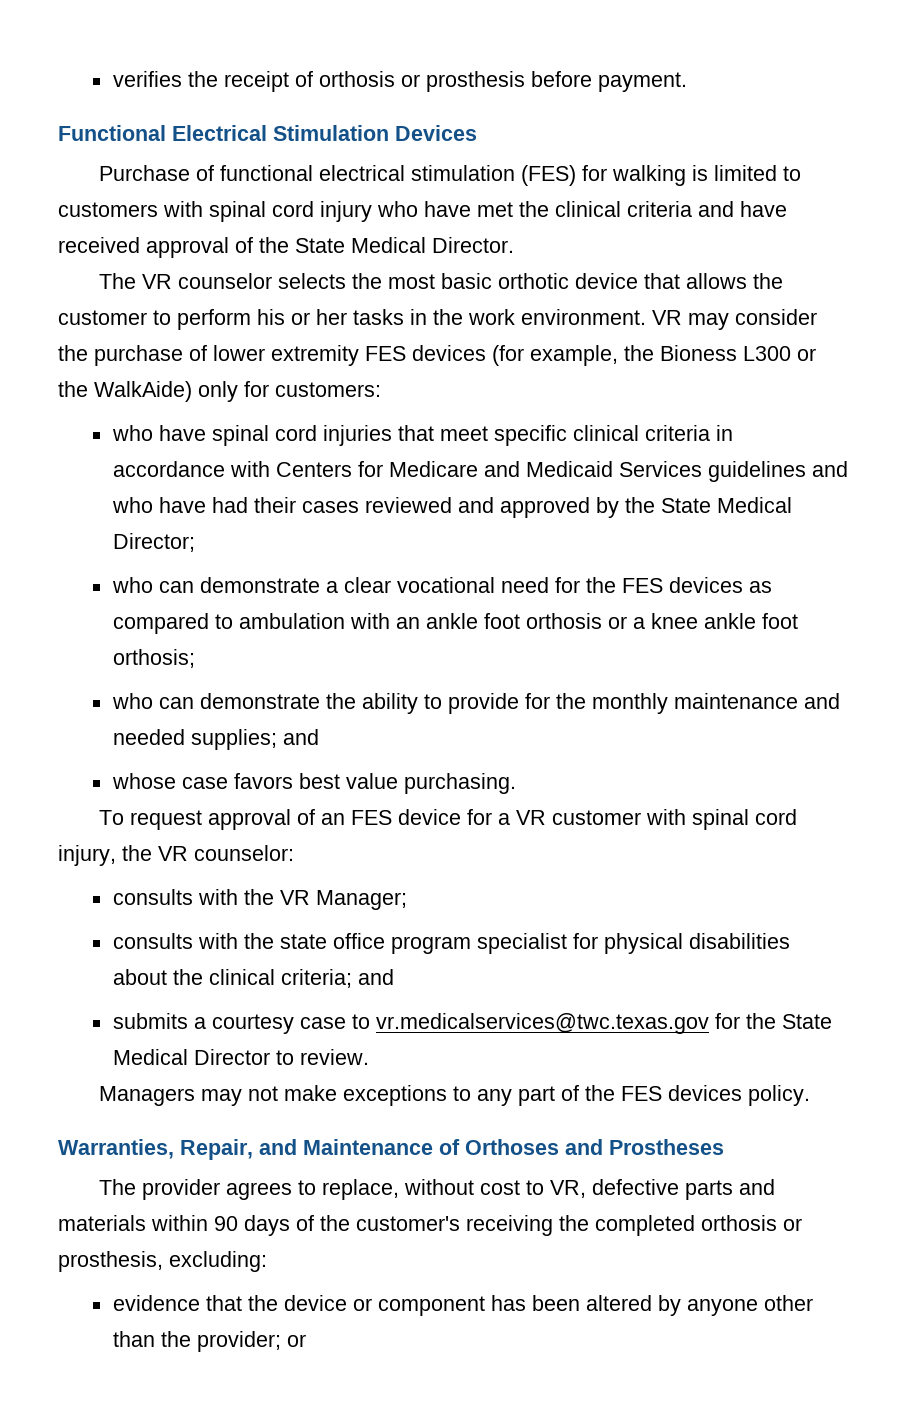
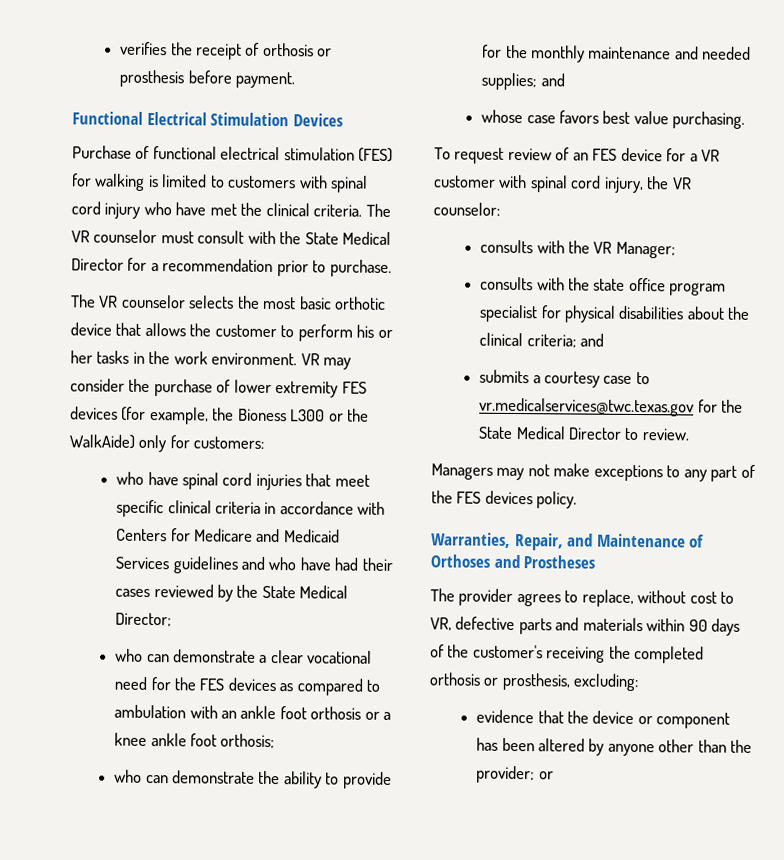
- Purchase of functional electrical stimulation (FES) for walking is limited to customers with spinal cord injury who have met the clinical criteria and have received approval of the State Medical Director.
+ Purchase of functional electrical stimulation (FES) for walking is limited to customers with spinal cord injury who have met the clinical criteria. The VR counselor must consult with the State Medical Director for a recommendation prior to purchase.
- who have spinal cord injuries that meet specific clinical criteria in accordance with Centers for Medicare and Medicaid Services guidelines and who have had their cases reviewed and approved by the State Medical Director;
+ who have spinal cord injuries that meet specific clinical criteria in accordance with Centers for Medicare and Medicaid Services guidelines and who have had their cases reviewed by the State Medical Director;
- To request approval of an FES device for a VR customer with spinal cord injury, the VR counselor:
+ To request review of an FES device for a VR customer with spinal cord injury, the VR counselor:

